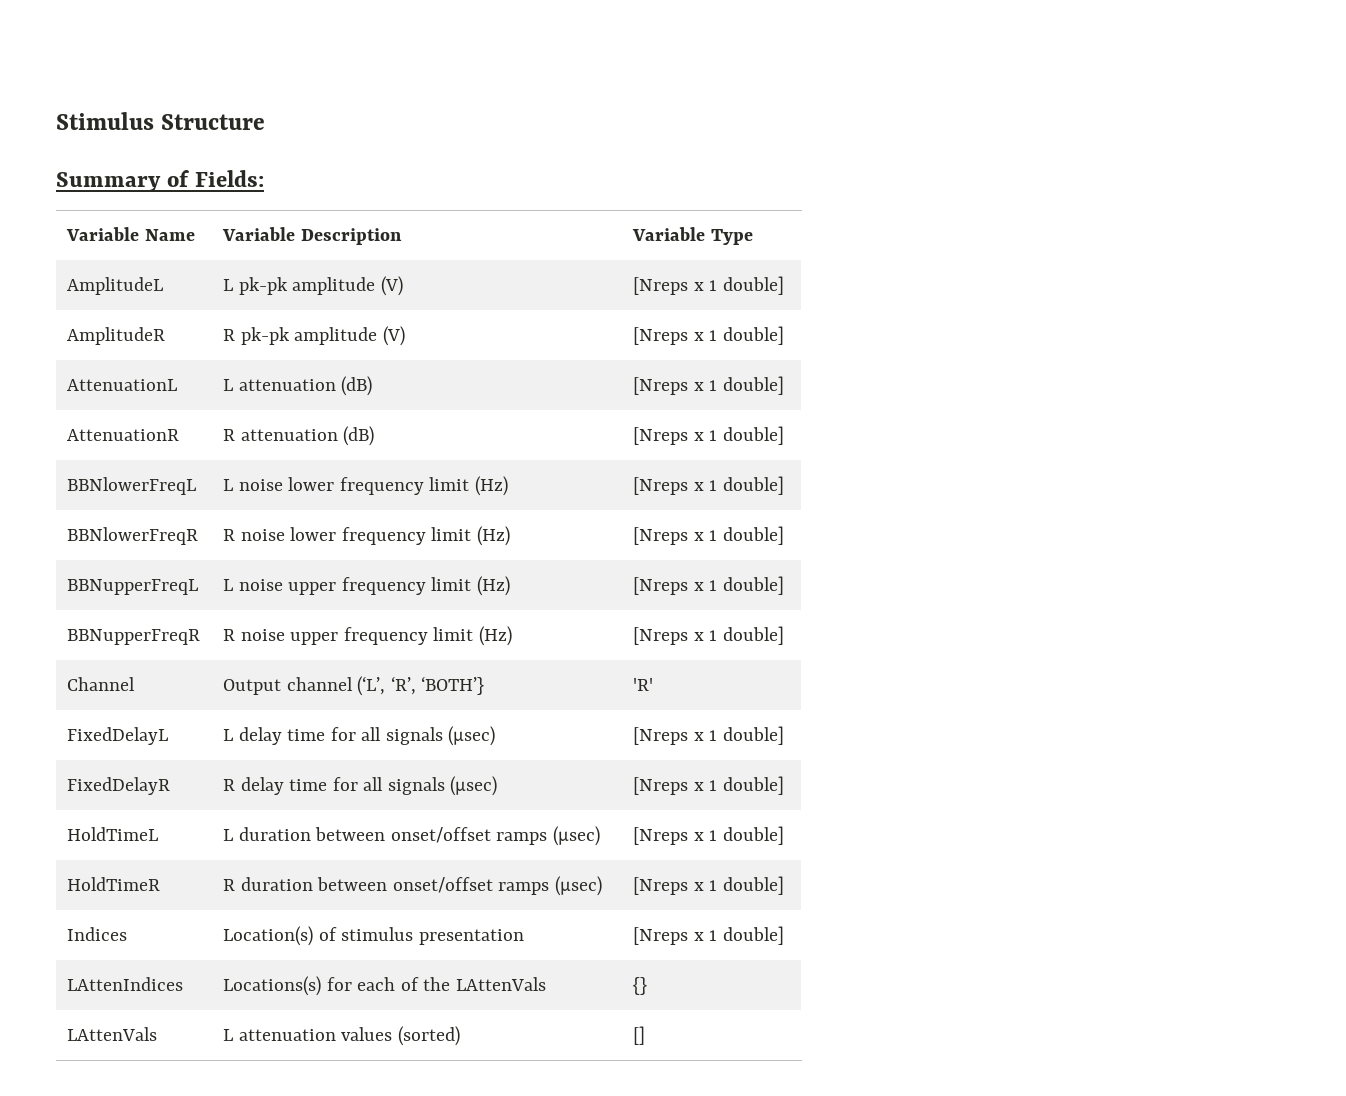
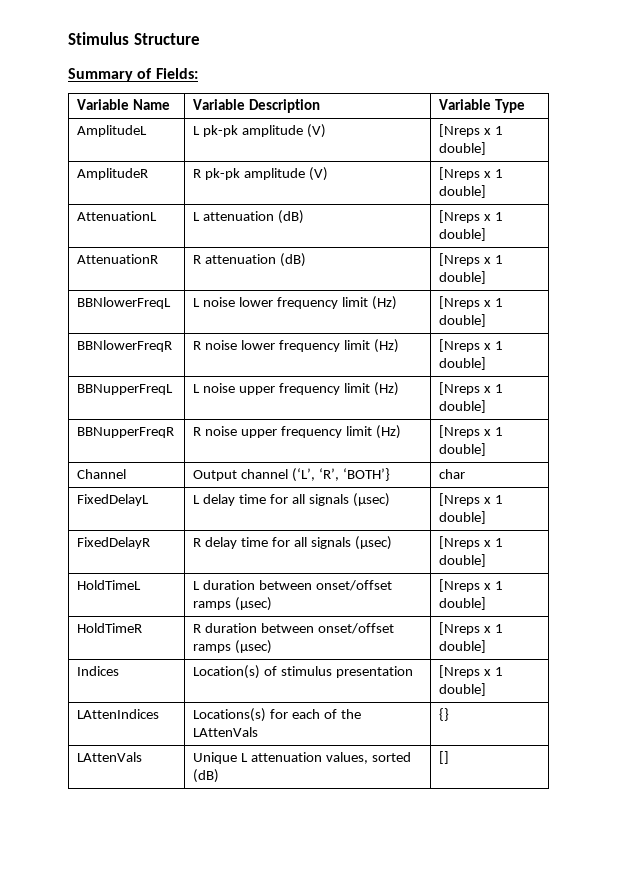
- Channel | Output channel (‘L’, ‘R’, ‘BOTH’} | 'R'
+ Channel | Output channel (‘L’, ‘R’, ‘BOTH’} | char
- LAttenVals | L attenuation values (sorted) | []
+ LAttenVals | Unique L attenuation values, sorted (dB) | []

